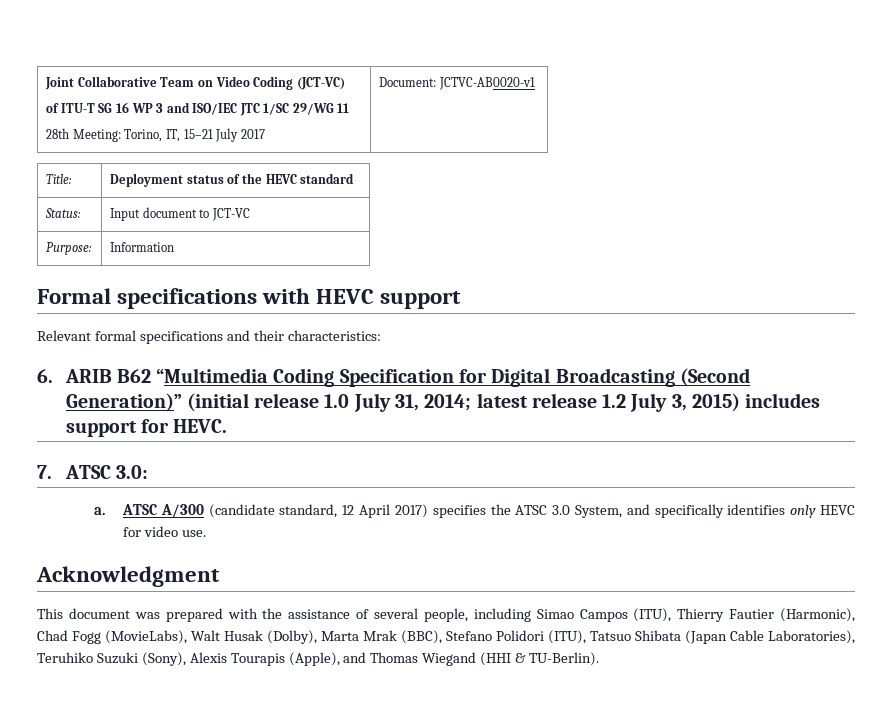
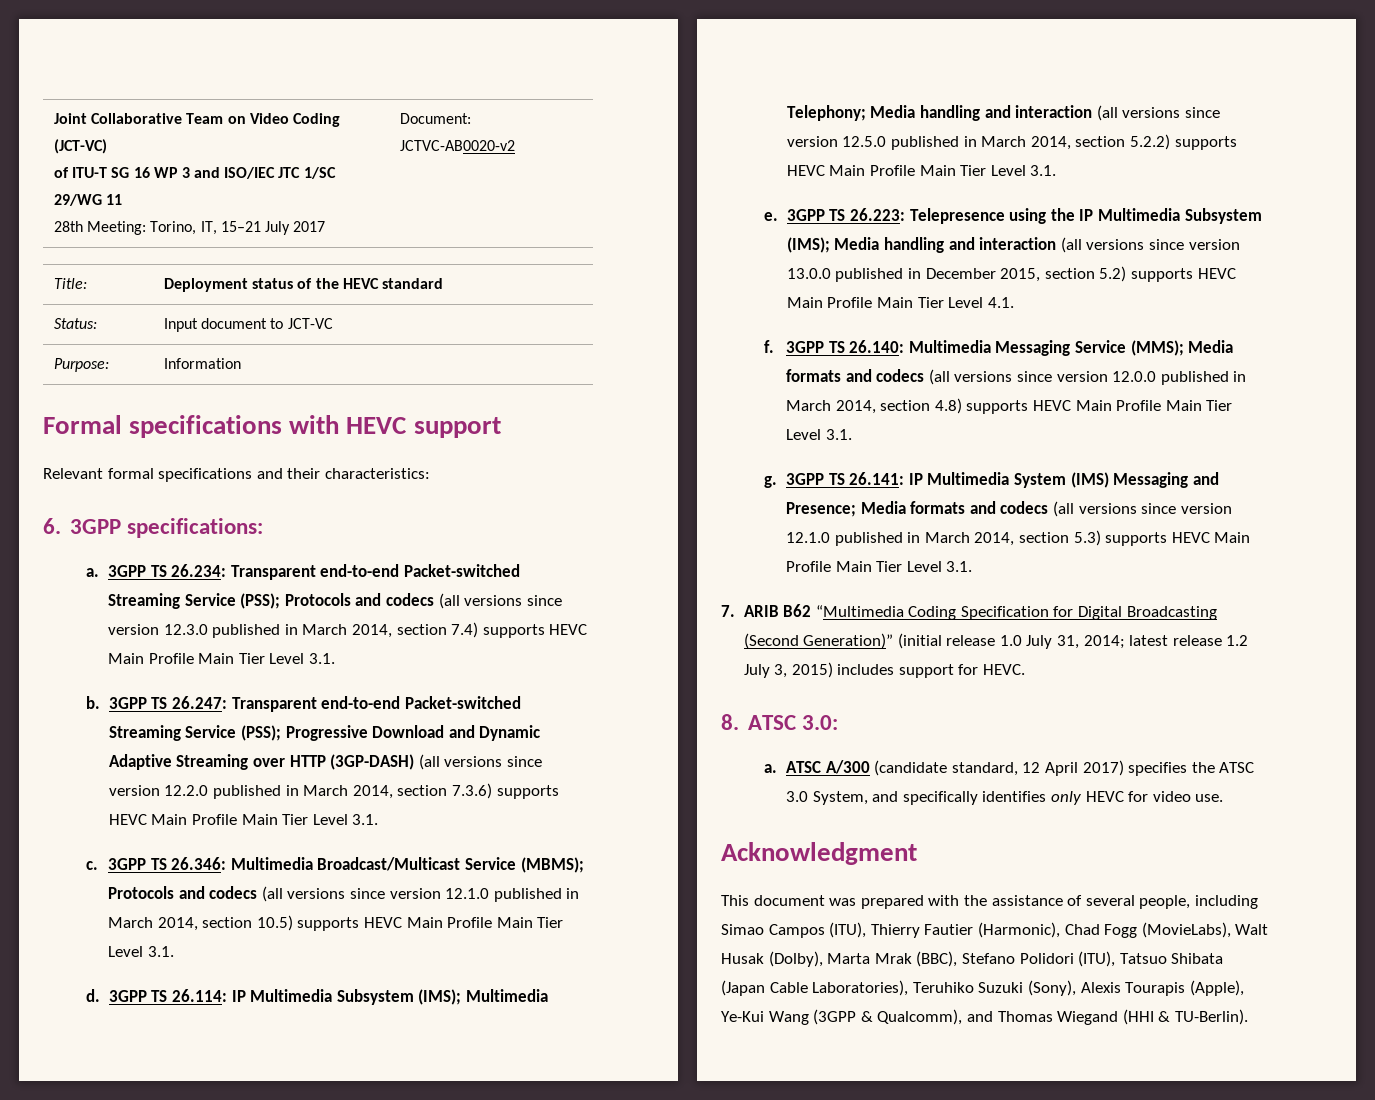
  Joint Collaborative Team on Video Coding (JCT-VC)
  of ITU-T SG 16 WP 3 and ISO/IEC JTC 1/SC 29/WG 11
- 28th Meeting: Torino, IT, 15–21 July 2017 | Document: JCTVC-AB0020-v1
+ 28th Meeting: Torino, IT, 15–21 July 2017 | Document: JCTVC-AB0020-v2
- 6. ARIB B62 “Multimedia Coding Specification for Digital Broadcasting (Second Generation)” (initial release 1.0 July 31, 2014; latest release 1.2 July 3, 2015) includes support for HEVC.
+ 6. 3GPP specifications:
+ a. 3GPP TS 26.234: Transparent end-to-end Packet-switched Streaming Service (PSS); Protocols and codecs (all versions since version 12.3.0 published in March 2014, section 7.4) supports HEVC Main Profile Main Tier Level 3.1.
+ b. 3GPP TS 26.247: Transparent end-to-end Packet-switched Streaming Service (PSS); Progressive Download and Dynamic Adaptive Streaming over HTTP (3GP-DASH) (all versions since version 12.2.0 published in March 2014, section 7.3.6) supports HEVC Main Profile Main Tier Level 3.1.
+ c. 3GPP TS 26.346: Multimedia Broadcast/Multicast Service (MBMS); Protocols and codecs (all versions since version 12.1.0 published in March 2014, section 10.5) supports HEVC Main Profile Main Tier Level 3.1.
+ d. 3GPP TS 26.114: IP Multimedia Subsystem (IMS); Multimedia Telephony; Media handling and interaction (all versions since version 12.5.0 published in March 2014, section 5.2.2) supports HEVC Main Profile Main Tier Level 3.1.
+ e. 3GPP TS 26.223: Telepresence using the IP Multimedia Subsystem (IMS); Media handling and interaction (all versions since version 13.0.0 published in December 2015, section 5.2) supports HEVC Main Profile Main Tier Level 4.1.
+ f. 3GPP TS 26.140: Multimedia Messaging Service (MMS); Media formats and codecs (all versions since version 12.0.0 published in March 2014, section 4.8) supports HEVC Main Profile Main Tier Level 3.1.
+ g. 3GPP TS 26.141: IP Multimedia System (IMS) Messaging and Presence; Media formats and codecs (all versions since version 12.1.0 published in March 2014, section 5.3) supports HEVC Main Profile Main Tier Level 3.1.
+ 7. ARIB B62 “Multimedia Coding Specification for Digital Broadcasting (Second Generation)” (initial release 1.0 July 31, 2014; latest release 1.2 July 3, 2015) includes support for HEVC.
- 7. ATSC 3.0:
+ 8. ATSC 3.0:
- This document was prepared with the assistance of several people, including Simao Campos (ITU), Thierry Fautier (Harmonic), Chad Fogg (MovieLabs), Walt Husak (Dolby), Marta Mrak (BBC), Stefano Polidori (ITU), Tatsuo Shibata (Japan Cable Laboratories), Teruhiko Suzuki (Sony), Alexis Tourapis (Apple), and Thomas Wiegand (HHI & TU-Berlin).
+ This document was prepared with the assistance of several people, including Simao Campos (ITU), Thierry Fautier (Harmonic), Chad Fogg (MovieLabs), Walt Husak (Dolby), Marta Mrak (BBC), Stefano Polidori (ITU), Tatsuo Shibata (Japan Cable Laboratories), Teruhiko Suzuki (Sony), Alexis Tourapis (Apple), Ye-Kui Wang (3GPP & Qualcomm), and Thomas Wiegand (HHI & TU-Berlin).

